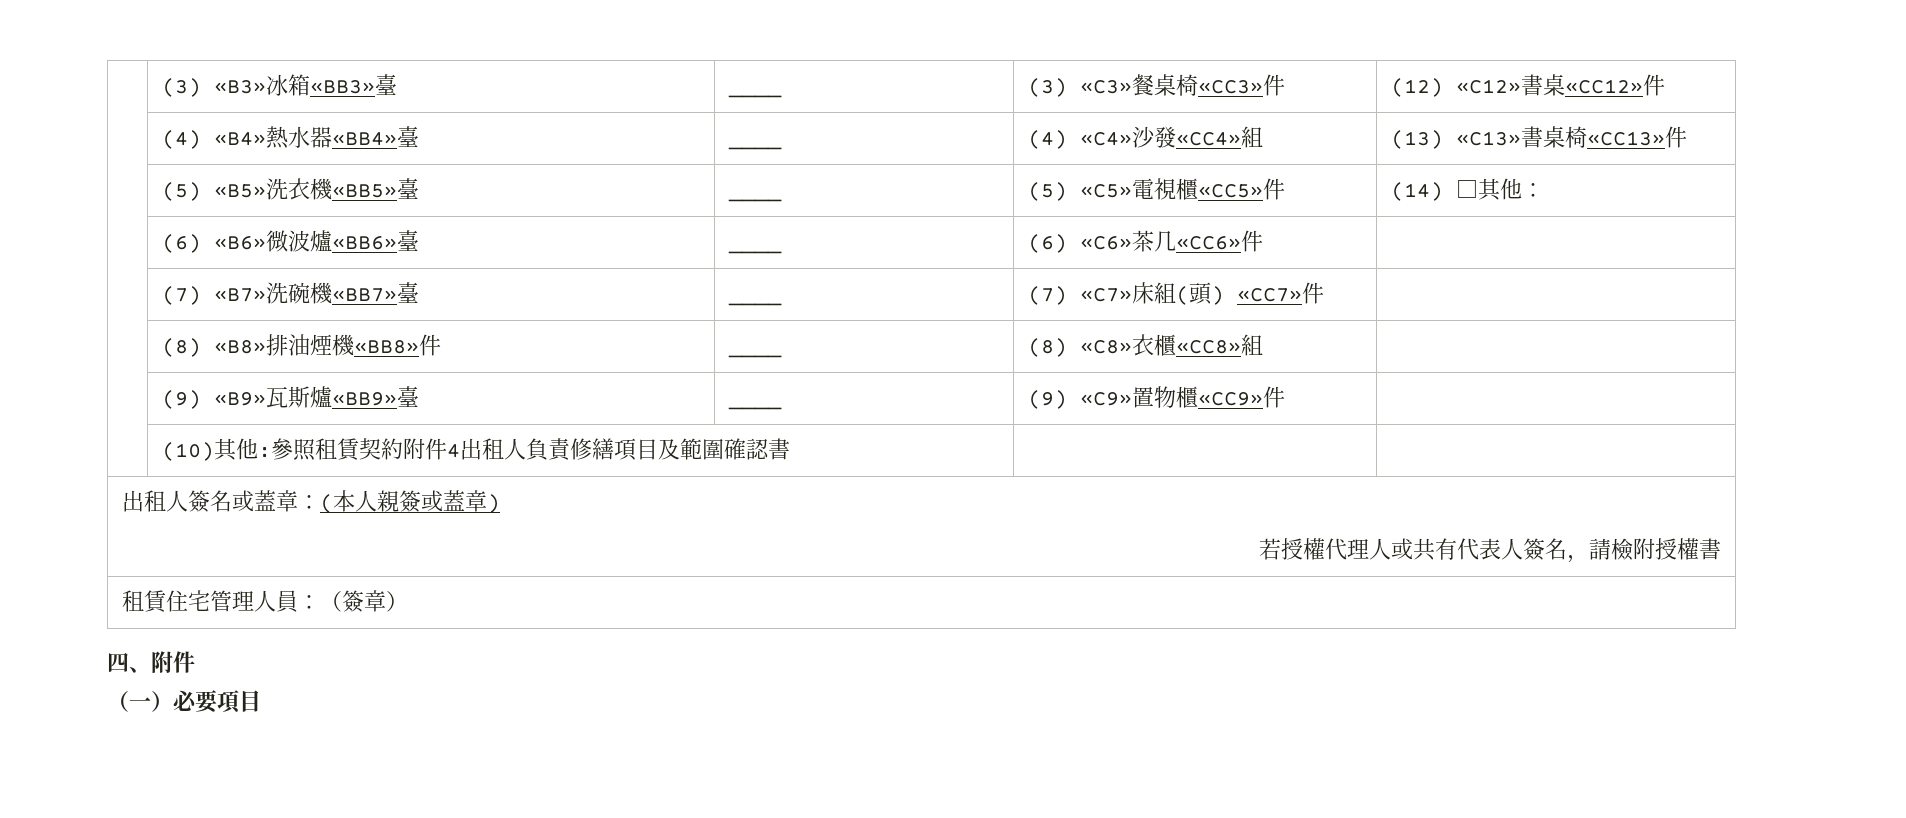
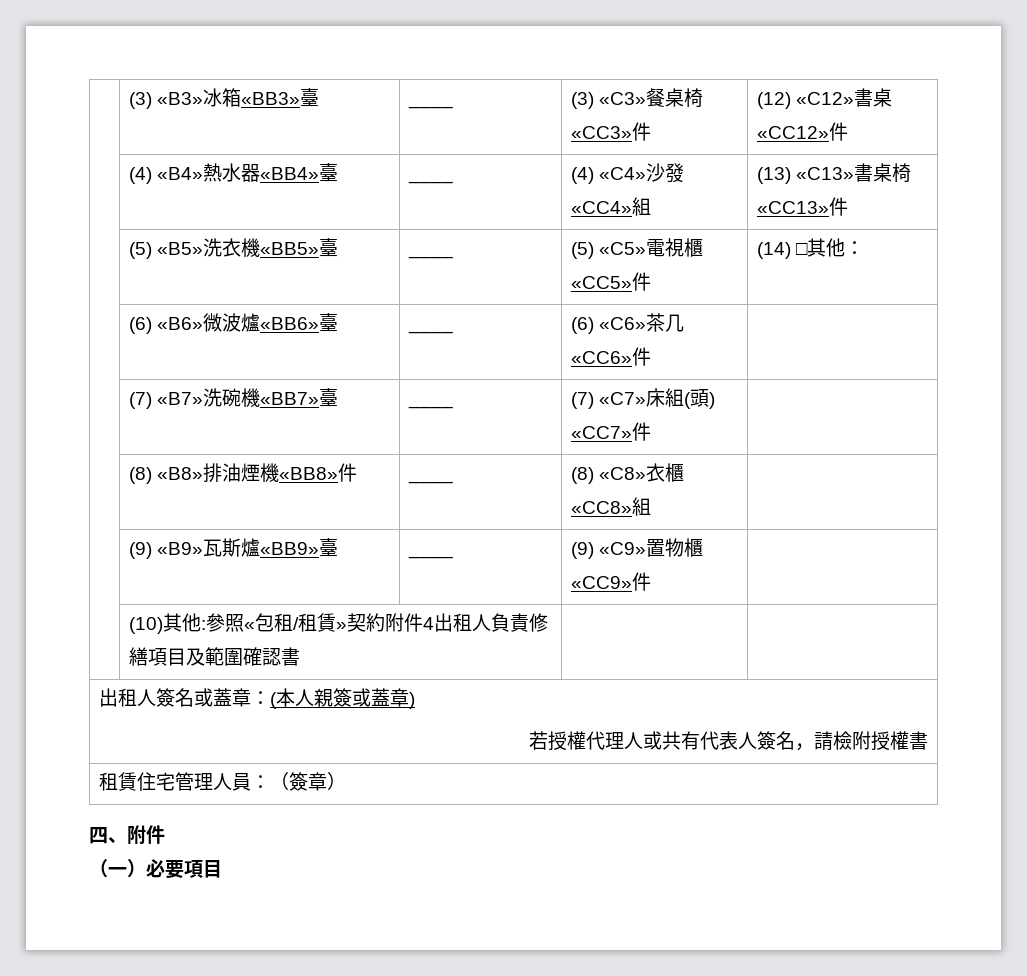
- | (10)其他:參照租賃契約附件4出租人負責修繕項目及範圍確認書 | |
+ | (10)其他:參照«包租/租賃»契約附件4出租人負責修繕項目及範圍確認書 | |

